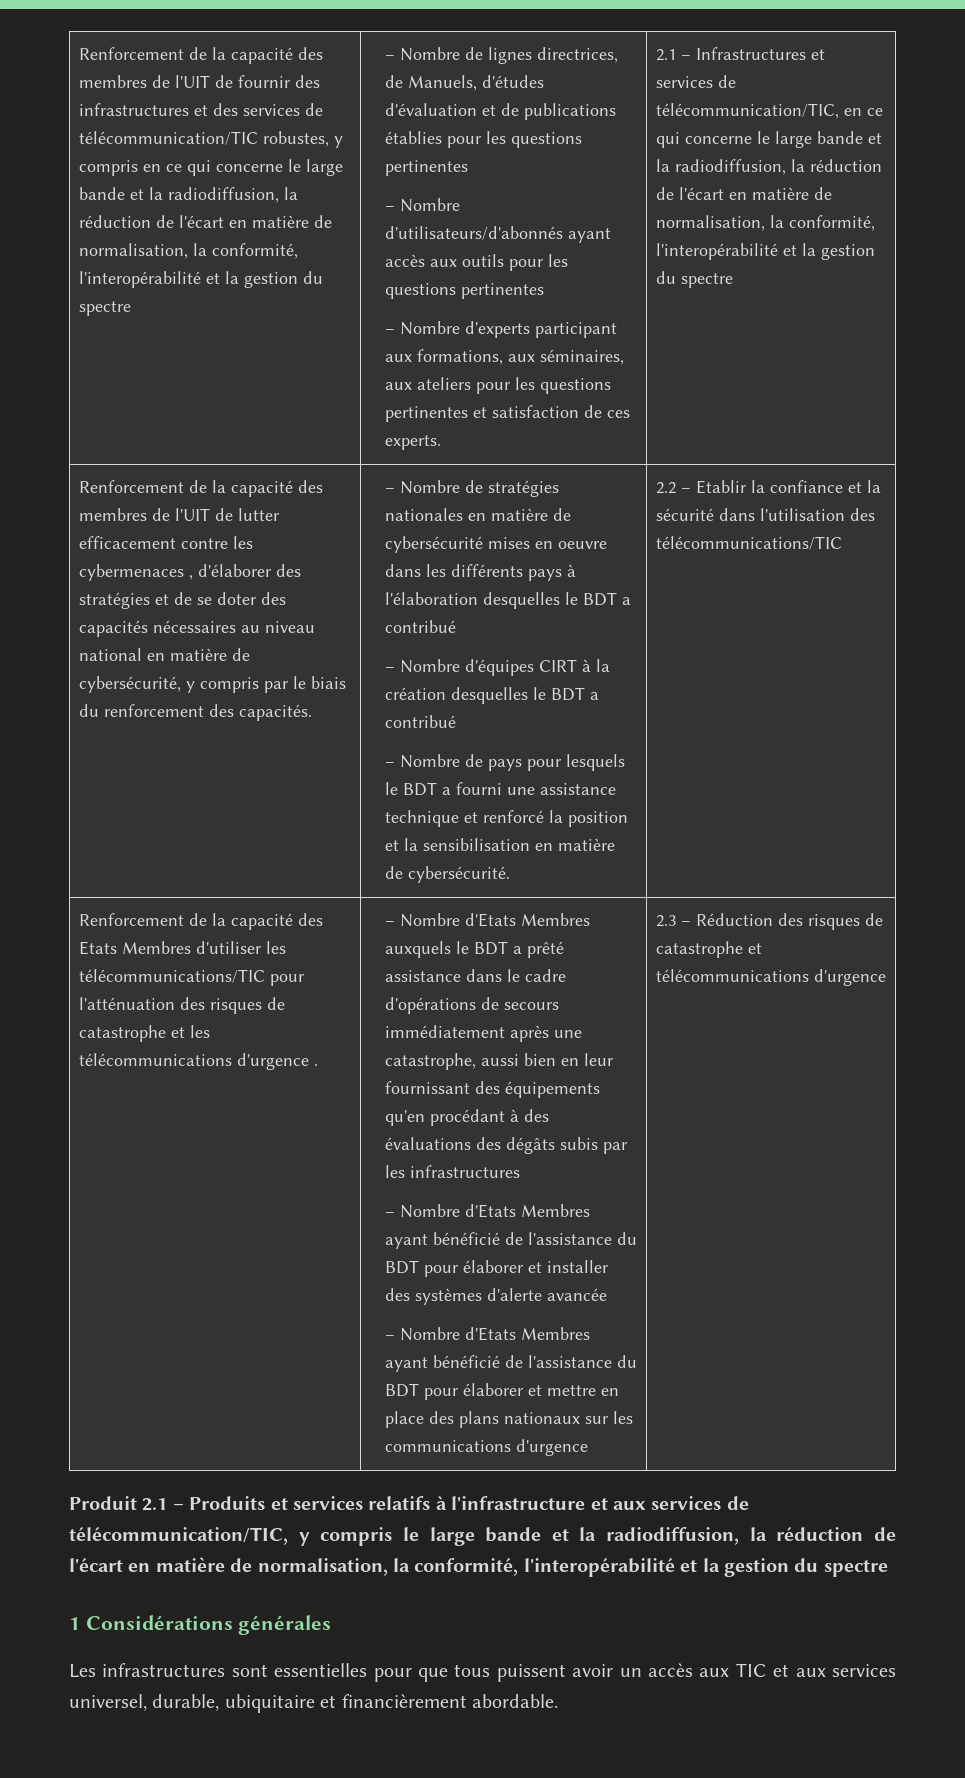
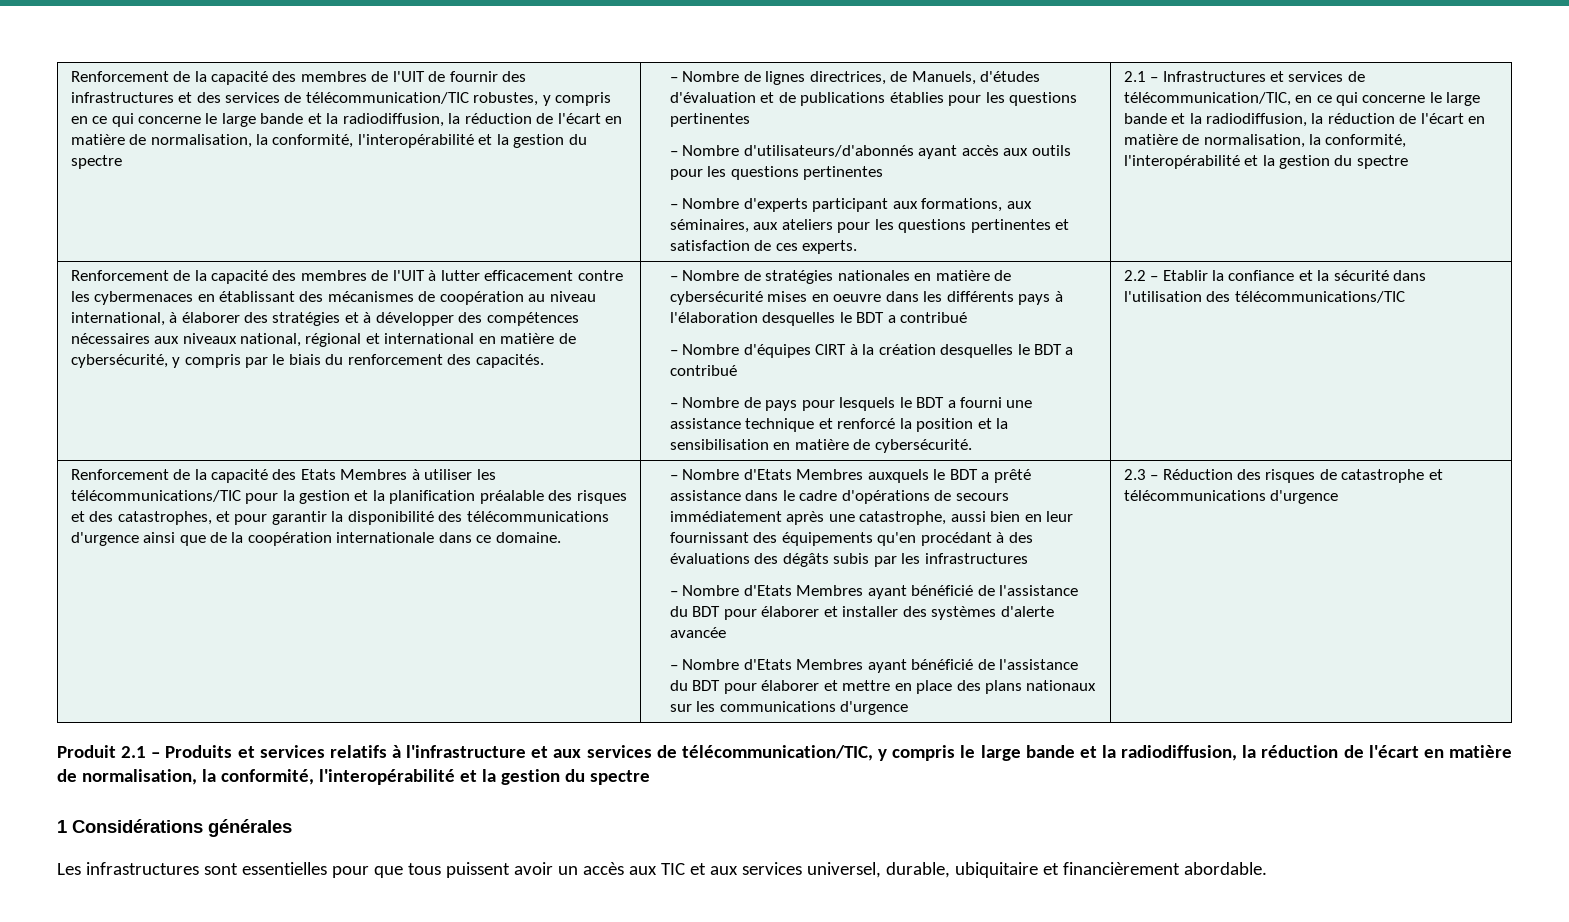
- Renforcement de la capacité des membres de l'UIT de lutter efficacement contre les cybermenaces , d'élaborer des stratégies et de se doter des capacités nécessaires au niveau national en matière de cybersécurité, y compris par le biais du renforcement des capacités.
+ Renforcement de la capacité des membres de l'UIT à lutter efficacement contre les cybermenaces en établissant des mécanismes de coopération au niveau international, à élaborer des stratégies et à développer des compétences nécessaires aux niveaux national, régional et international en matière de cybersécurité, y compris par le biais du renforcement des capacités.
- Renforcement de la capacité des Etats Membres d'utiliser les télécommunications/TIC pour l'atténuation des risques de catastrophe et les télécommunications d'urgence .
+ Renforcement de la capacité des Etats Membres à utiliser les télécommunications/TIC pour la gestion et la planification préalable des risques et des catastrophes, et pour garantir la disponibilité des télécommunications d'urgence ainsi que de la coopération internationale dans ce domaine.

